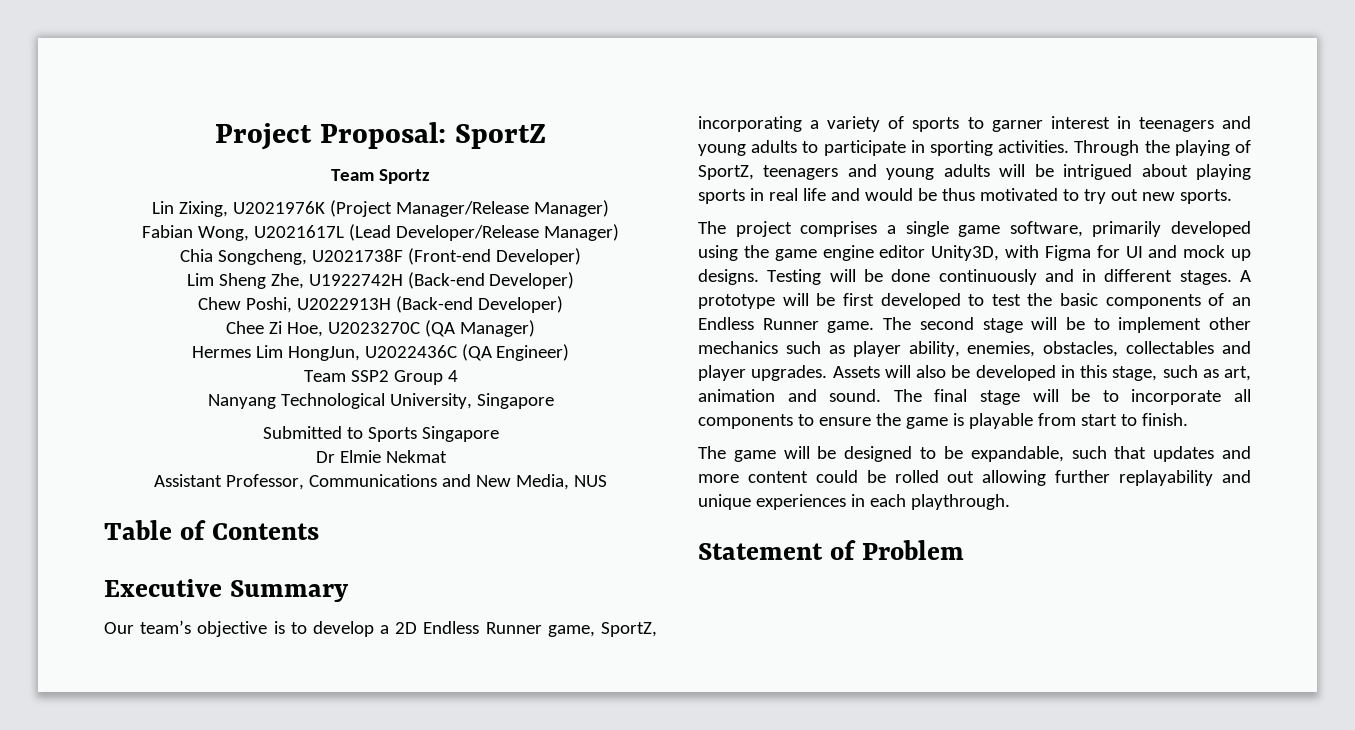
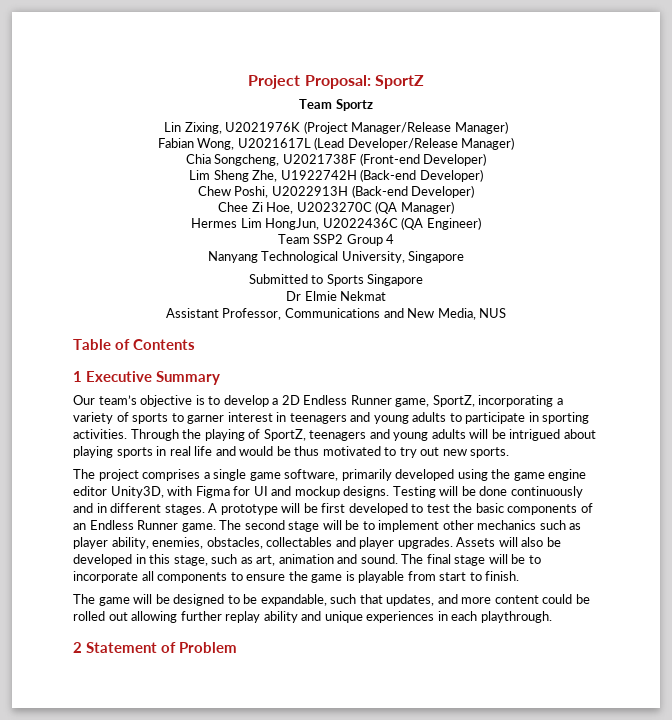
- Executive Summary
+ 1 Executive Summary
- The project comprises a single game software, primarily developed using the game engine editor Unity3D, with Figma for UI and mock up designs.
+ The project comprises a single game software, primarily developed using the game engine editor Unity3D, with Figma for UI and mockup designs.
- The game will be designed to be expandable, such that updates and more content could be rolled out allowing further replayability and unique experiences in each playthrough.
+ The game will be designed to be expandable, such that updates, and more content could be rolled out allowing further replay ability and unique experiences in each playthrough.
- Statement of Problem
+ 2 Statement of Problem

